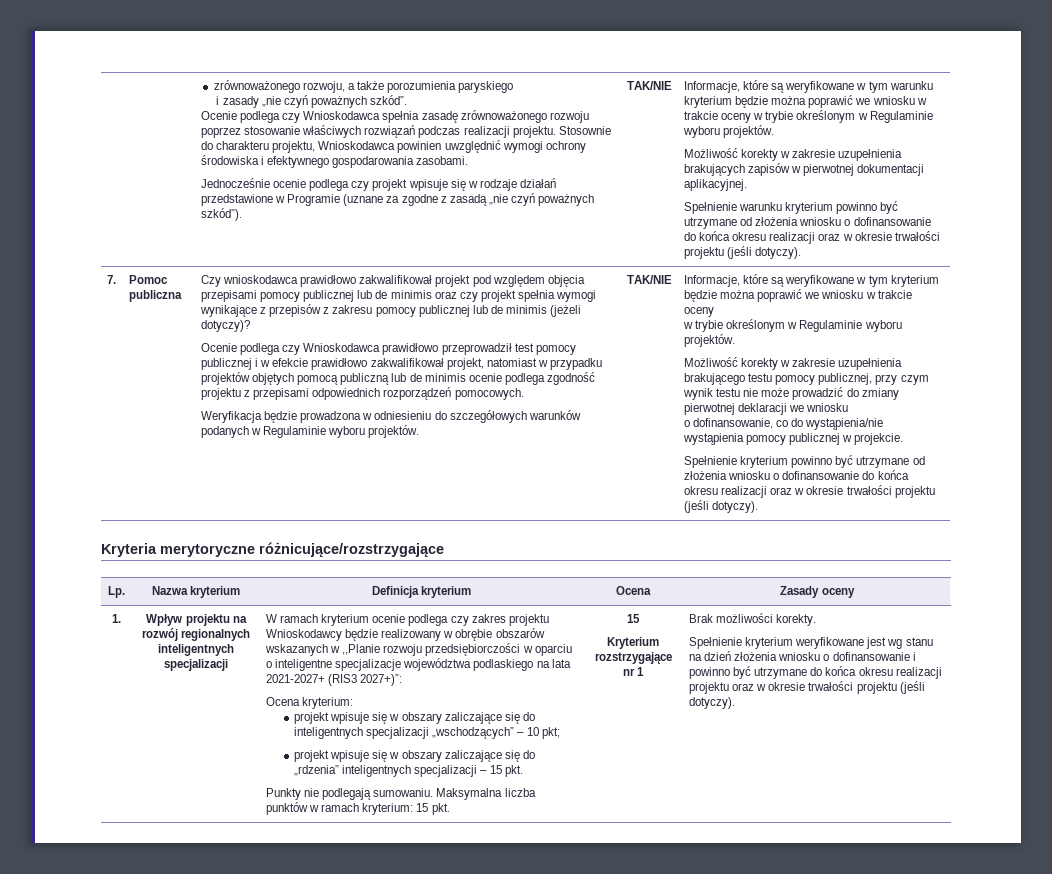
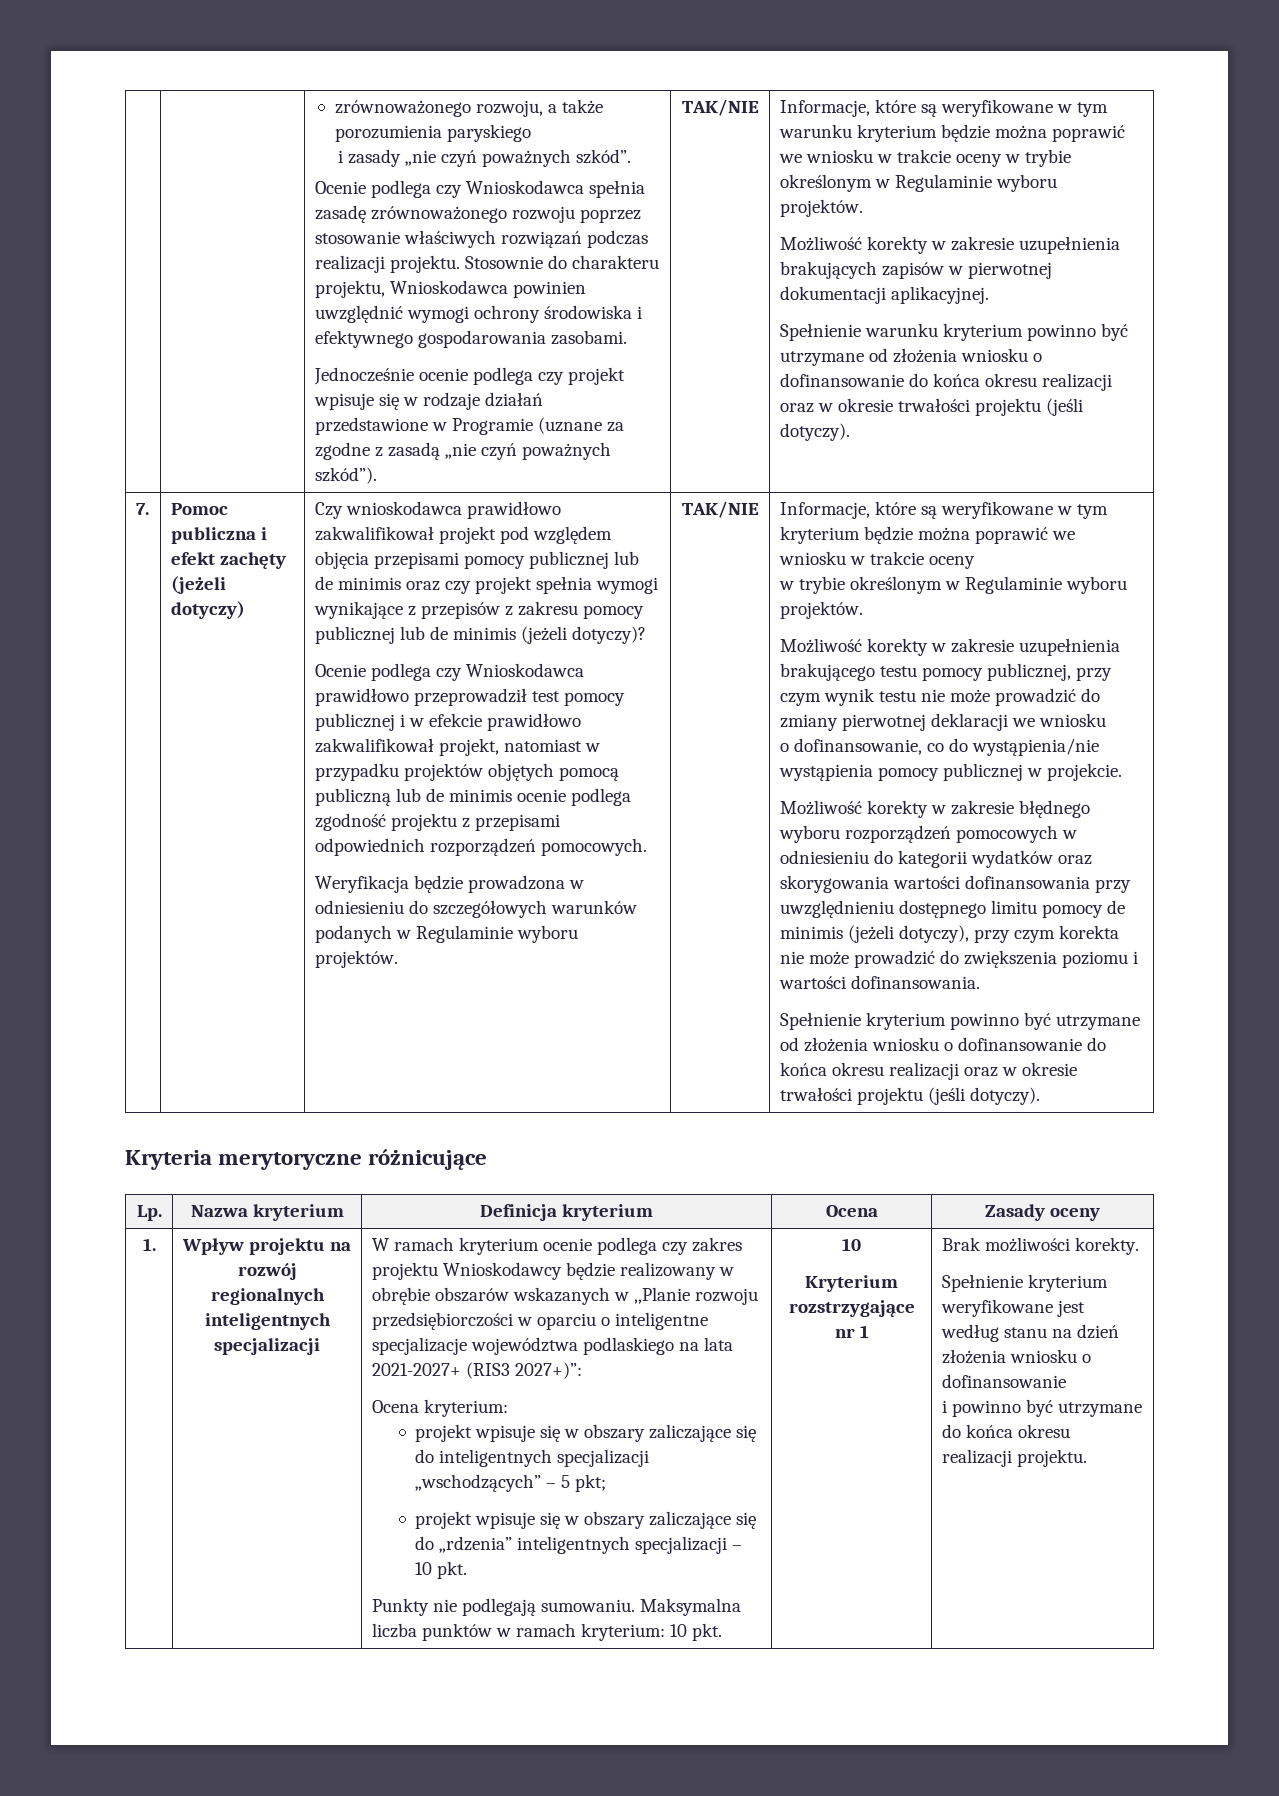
- Pomoc publiczna
+ Pomoc publiczna i efekt zachęty (jeżeli dotyczy)
+ Możliwość korekty w zakresie błędnego wyboru rozporządzeń pomocowych w odniesieniu do kategorii wydatków oraz skorygowania wartości dofinansowania przy uwzględnieniu dostępnego limitu pomocy de minimis (jeżeli dotyczy), przy czym korekta nie może prowadzić do zwiększenia poziomu i wartości dofinansowania.
- Kryteria merytoryczne różnicujące/rozstrzygające
+ Kryteria merytoryczne różnicujące
- projekt wpisuje się w obszary zaliczające się do inteligentnych specjalizacji „wschodzących” – 10 pkt;
+ projekt wpisuje się w obszary zaliczające się do inteligentnych specjalizacji „wschodzących” – 5 pkt;
- projekt wpisuje się w obszary zaliczające się do „rdzenia” inteligentnych specjalizacji – 15 pkt.
+ projekt wpisuje się w obszary zaliczające się do „rdzenia” inteligentnych specjalizacji – 10 pkt.
- Maksymalna liczba punktów w ramach kryterium: 15 pkt. | 15
+ Maksymalna liczba punktów w ramach kryterium: 10 pkt. | 10
- Spełnienie kryterium weryfikowane jest wg stanu na dzień złożenia wniosku o dofinansowanie i powinno być utrzymane do końca okresu realizacji projektu oraz w okresie trwałości projektu (jeśli dotyczy).
+ Spełnienie kryterium weryfikowane jest według stanu na dzień złożenia wniosku o dofinansowanie
+ i powinno być utrzymane do końca okresu realizacji projektu.

